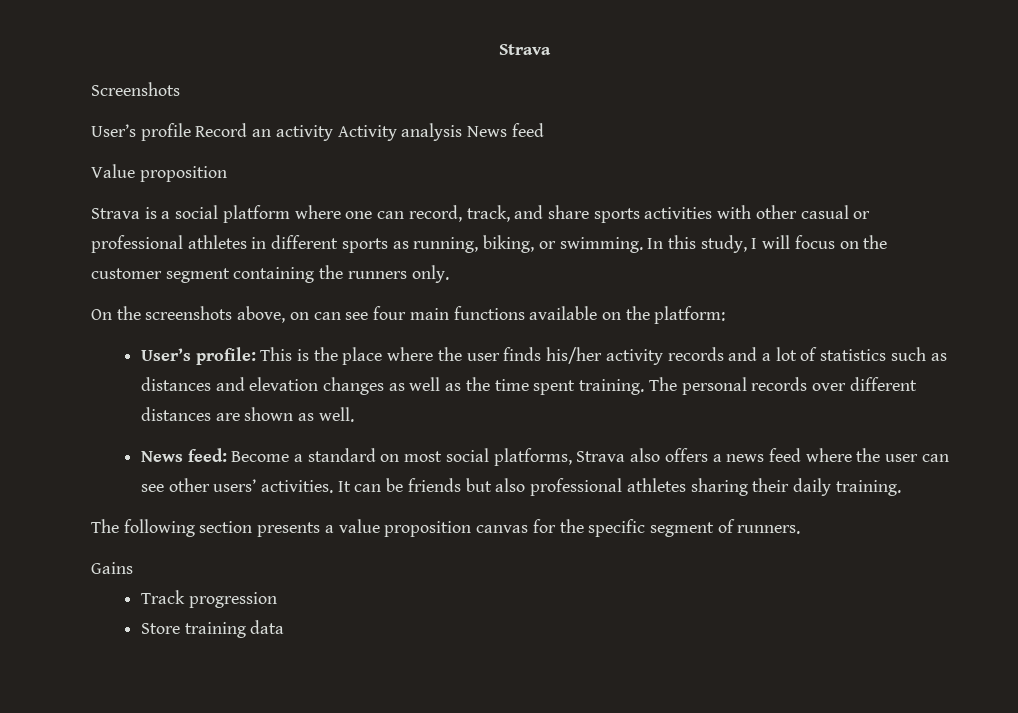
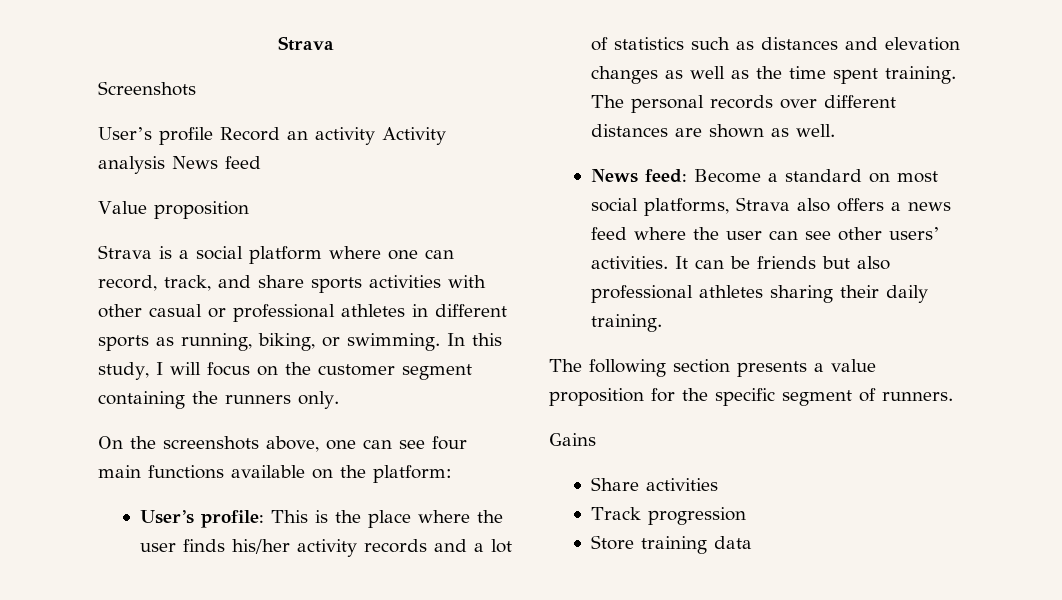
- On the screenshots above, on can see four main functions available on the platform:
+ On the screenshots above, one can see four main functions available on the platform:
- The following section presents a value proposition canvas for the specific segment of runners.
+ The following section presents a value proposition for the specific segment of runners.
+ Share activities

